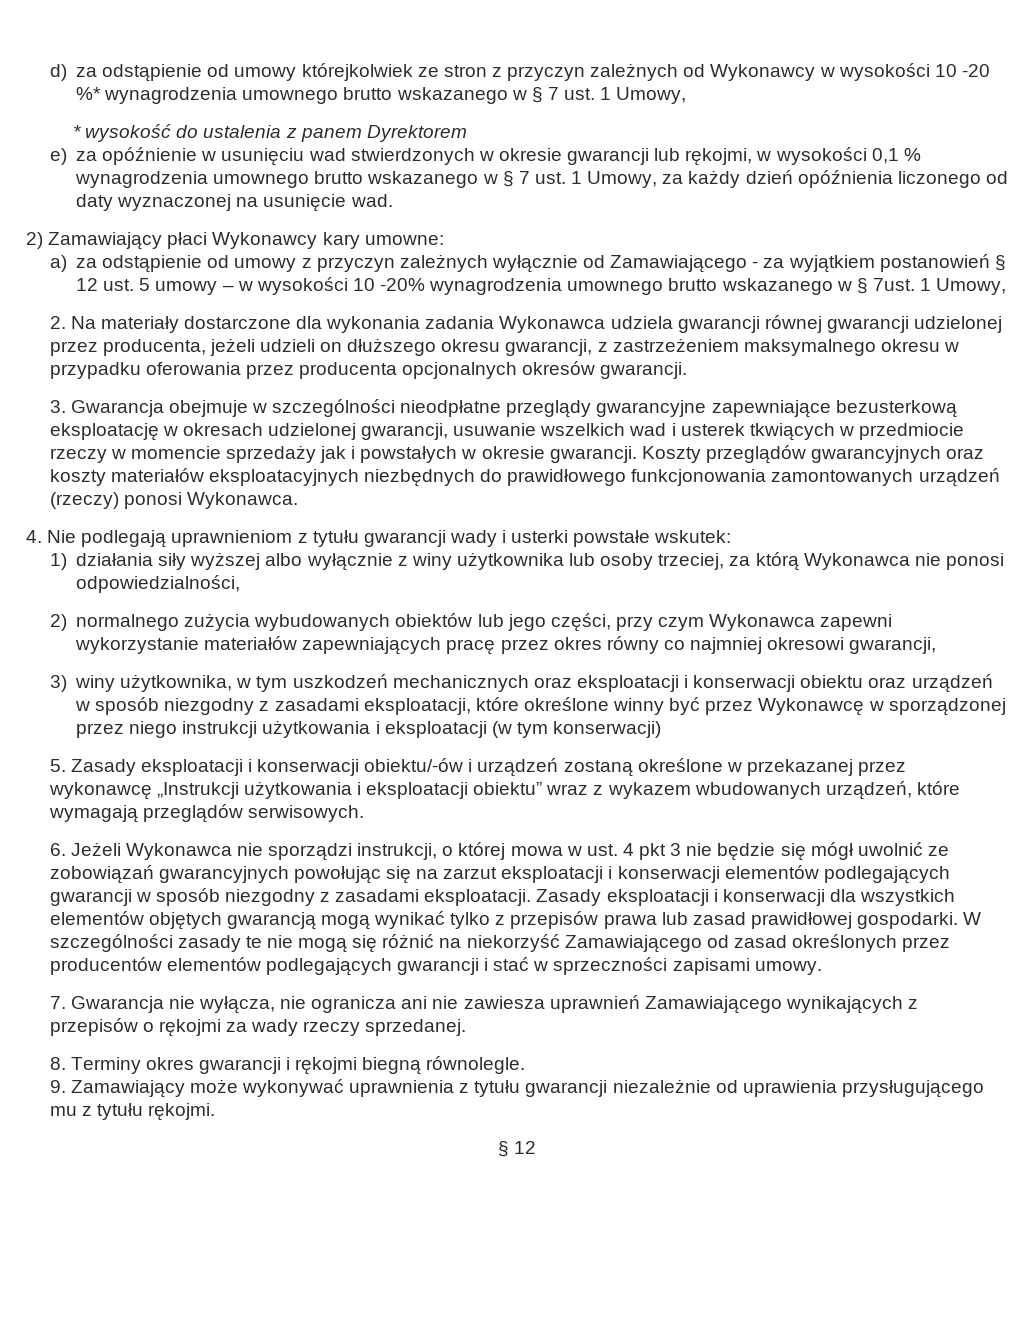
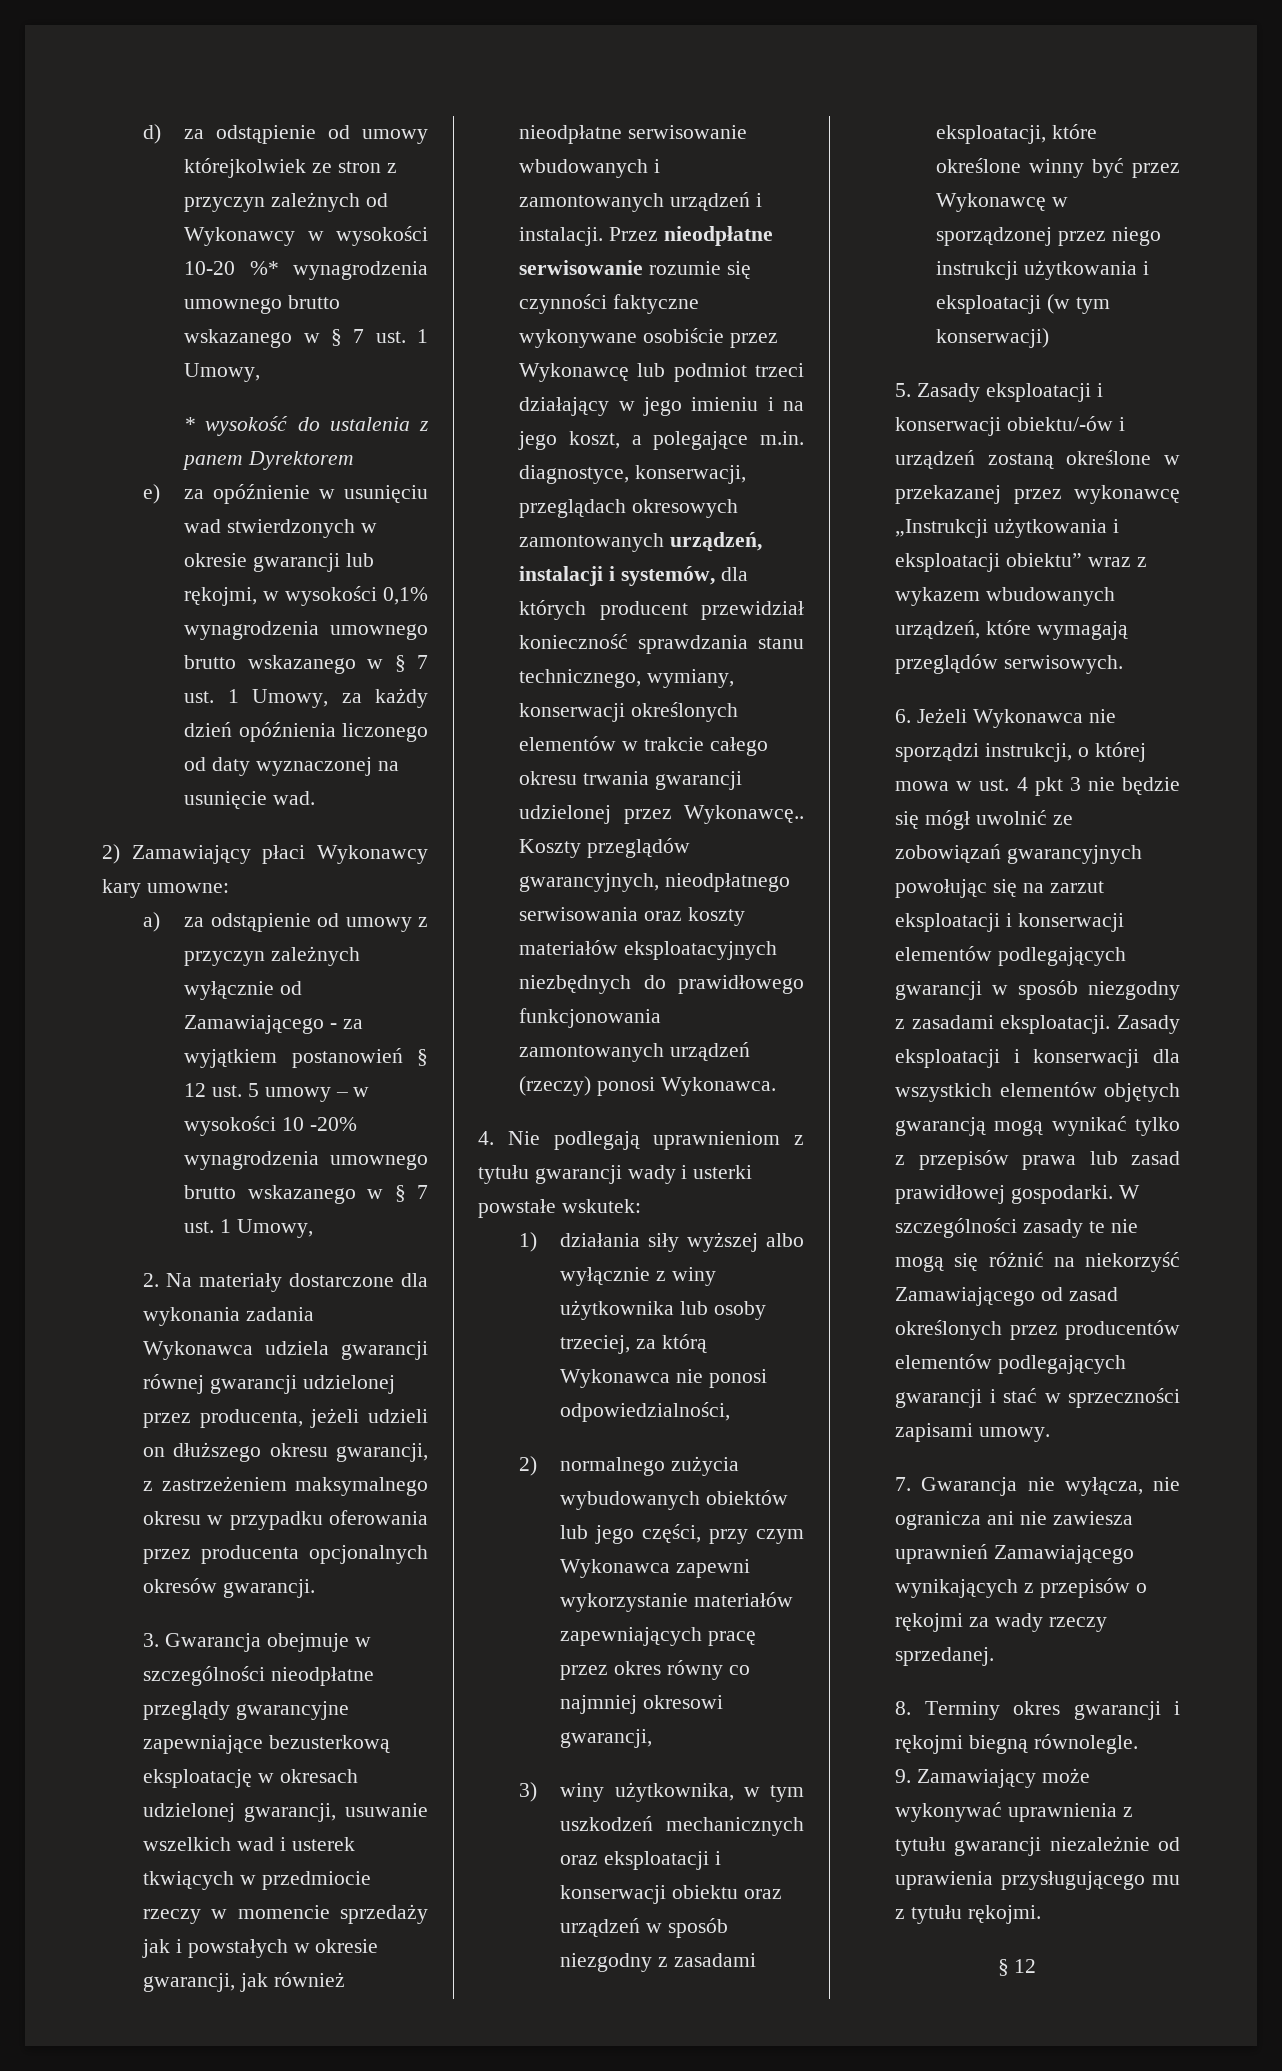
- d) za odstąpienie od umowy którejkolwiek ze stron z przyczyn zależnych od Wykonawcy w wysokości 10 -20 %* wynagrodzenia umownego brutto wskazanego w § 7 ust. 1 Umowy,
+ d) za odstąpienie od umowy którejkolwiek ze stron z przyczyn zależnych od Wykonawcy w wysokości 10-20 %* wynagrodzenia umownego brutto wskazanego w § 7 ust. 1 Umowy,
- e) za opóźnienie w usunięciu wad stwierdzonych w okresie gwarancji lub rękojmi, w wysokości 0,1 % wynagrodzenia umownego brutto wskazanego w § 7 ust. 1 Umowy, za każdy dzień opóźnienia liczonego od daty wyznaczonej na usunięcie wad.
+ e) za opóźnienie w usunięciu wad stwierdzonych w okresie gwarancji lub rękojmi, w wysokości 0,1% wynagrodzenia umownego brutto wskazanego w § 7 ust. 1 Umowy, za każdy dzień opóźnienia liczonego od daty wyznaczonej na usunięcie wad.
- a) za odstąpienie od umowy z przyczyn zależnych wyłącznie od Zamawiającego - za wyjątkiem postanowień § 12 ust. 5 umowy – w wysokości 10 -20% wynagrodzenia umownego brutto wskazanego w § 7ust. 1 Umowy,
+ a) za odstąpienie od umowy z przyczyn zależnych wyłącznie od Zamawiającego - za wyjątkiem postanowień § 12 ust. 5 umowy – w wysokości 10 -20% wynagrodzenia umownego brutto wskazanego w § 7 ust. 1 Umowy,
- 3. Gwarancja obejmuje w szczególności nieodpłatne przeglądy gwarancyjne zapewniające bezusterkową eksploatację w okresach udzielonej gwarancji, usuwanie wszelkich wad i usterek tkwiących w przedmiocie rzeczy w momencie sprzedaży jak i powstałych w okresie gwarancji. Koszty przeglądów gwarancyjnych oraz koszty materiałów eksploatacyjnych niezbędnych do prawidłowego funkcjonowania zamontowanych urządzeń (rzeczy) ponosi Wykonawca.
+ 3. Gwarancja obejmuje w szczególności nieodpłatne przeglądy gwarancyjne zapewniające bezusterkową eksploatację w okresach udzielonej gwarancji, usuwanie wszelkich wad i usterek tkwiących w przedmiocie rzeczy w momencie sprzedaży jak i powstałych w okresie gwarancji, jak również nieodpłatne serwisowanie wbudowanych i zamontowanych urządzeń i instalacji. Przez nieodpłatne serwisowanie rozumie się czynności faktyczne wykonywane osobiście przez Wykonawcę lub podmiot trzeci działający w jego imieniu i na jego koszt, a polegające m.in. diagnostyce, konserwacji, przeglądach okresowych zamontowanych urządzeń, instalacji i systemów, dla których producent przewidział konieczność sprawdzania stanu technicznego, wymiany, konserwacji określonych elementów w trakcie całego okresu trwania gwarancji udzielonej przez Wykonawcę.. Koszty przeglądów gwarancyjnych, nieodpłatnego serwisowania oraz koszty materiałów eksploatacyjnych niezbędnych do prawidłowego funkcjonowania zamontowanych urządzeń (rzeczy) ponosi Wykonawca.

